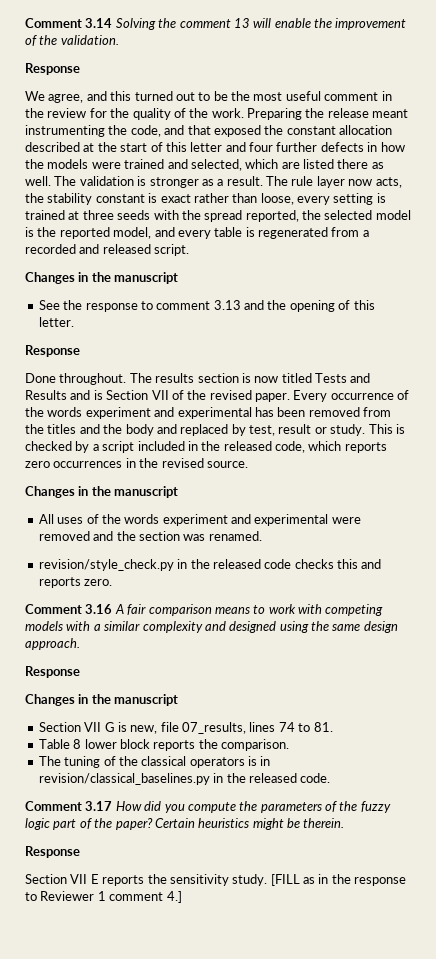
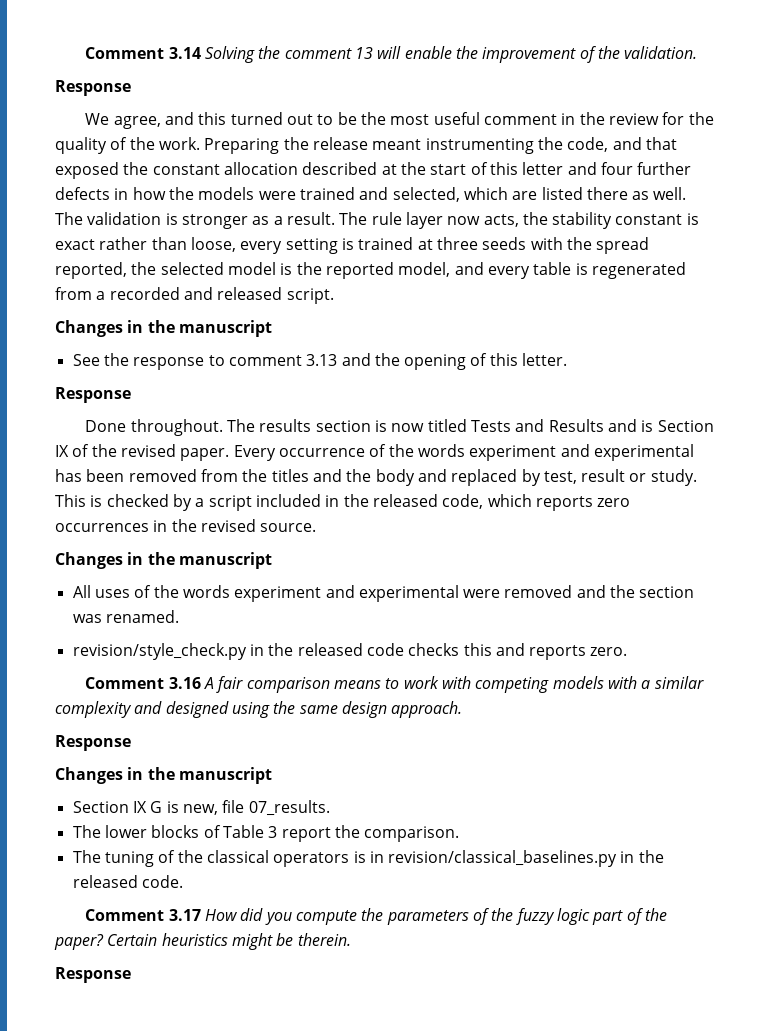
- The results section is now titled Tests and Results and is Section VII of the revised paper.
+ The results section is now titled Tests and Results and is Section IX of the revised paper.
- Section VII G is new, file 07_results, lines 74 to 81.
- Table 8 lower block reports the comparison.
+ Section IX G is new, file 07_results.
+ The lower blocks of Table 3 report the comparison.
- Section VII E reports the sensitivity study. [FILL as in the response to Reviewer 1 comment 4.]

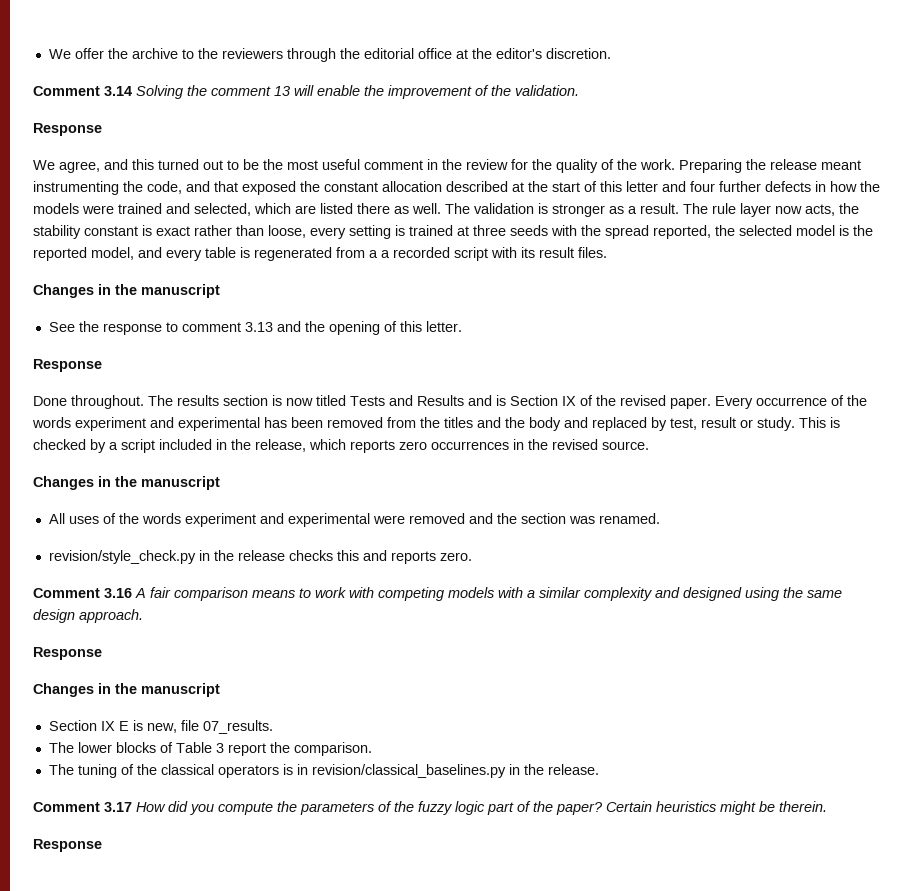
+ We offer the archive to the reviewers through the editorial office at the editor's discretion.
- The rule layer now acts, the stability constant is exact rather than loose, every setting is trained at three seeds with the spread reported, the selected model is the reported model, and every table is regenerated from a recorded and released script.
+ The rule layer now acts, the stability constant is exact rather than loose, every setting is trained at three seeds with the spread reported, the selected model is the reported model, and every table is regenerated from a a recorded script with its result files.
- This is checked by a script included in the released code, which reports zero occurrences in the revised source.
+ This is checked by a script included in the release, which reports zero occurrences in the revised source.
- revision/style_check.py in the released code checks this and reports zero.
+ revision/style_check.py in the release checks this and reports zero.
- Section IX G is new, file 07_results.
+ Section IX E is new, file 07_results.
- The tuning of the classical operators is in revision/classical_baselines.py in the released code.
+ The tuning of the classical operators is in revision/classical_baselines.py in the release.

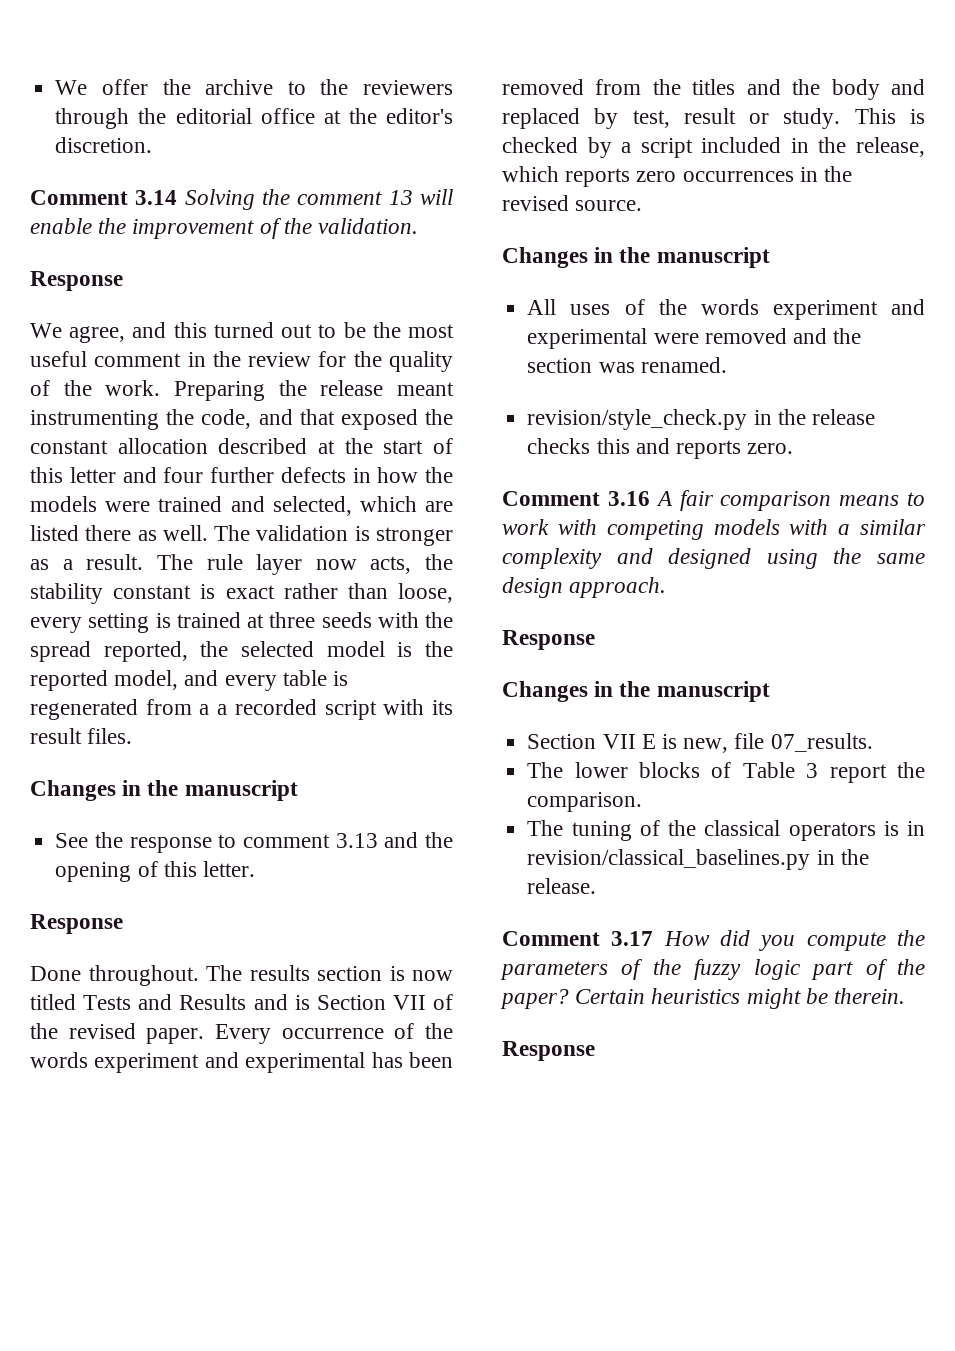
- The results section is now titled Tests and Results and is Section IX of the revised paper.
+ The results section is now titled Tests and Results and is Section VII of the revised paper.
- Section IX E is new, file 07_results.
+ Section VII E is new, file 07_results.

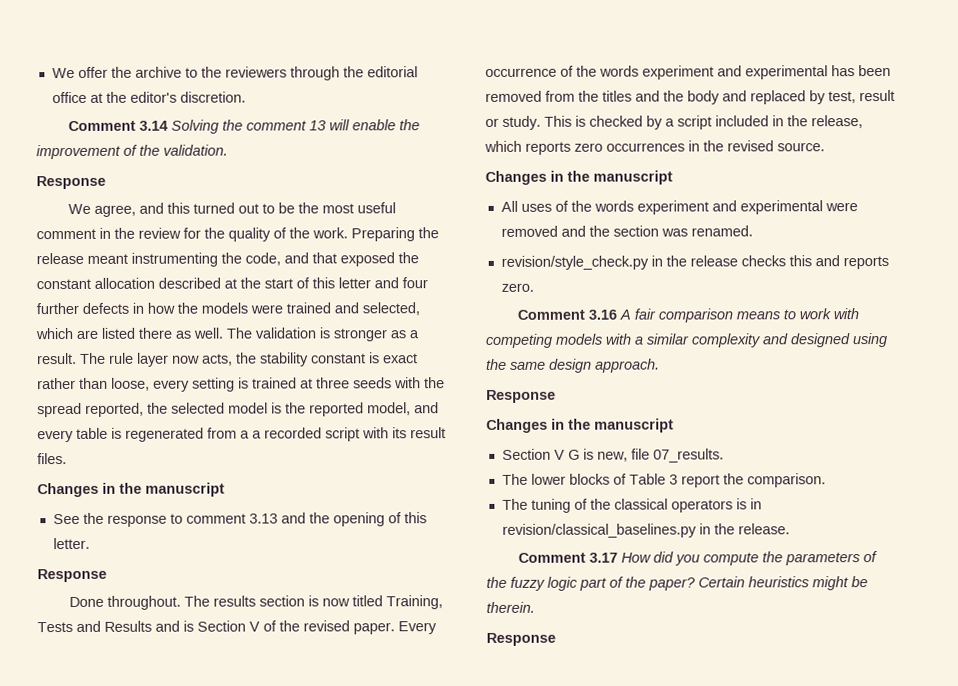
- The results section is now titled Tests and Results and is Section VII of the revised paper.
+ The results section is now titled Training, Tests and Results and is Section V of the revised paper.
- Section VII E is new, file 07_results.
+ Section V G is new, file 07_results.

